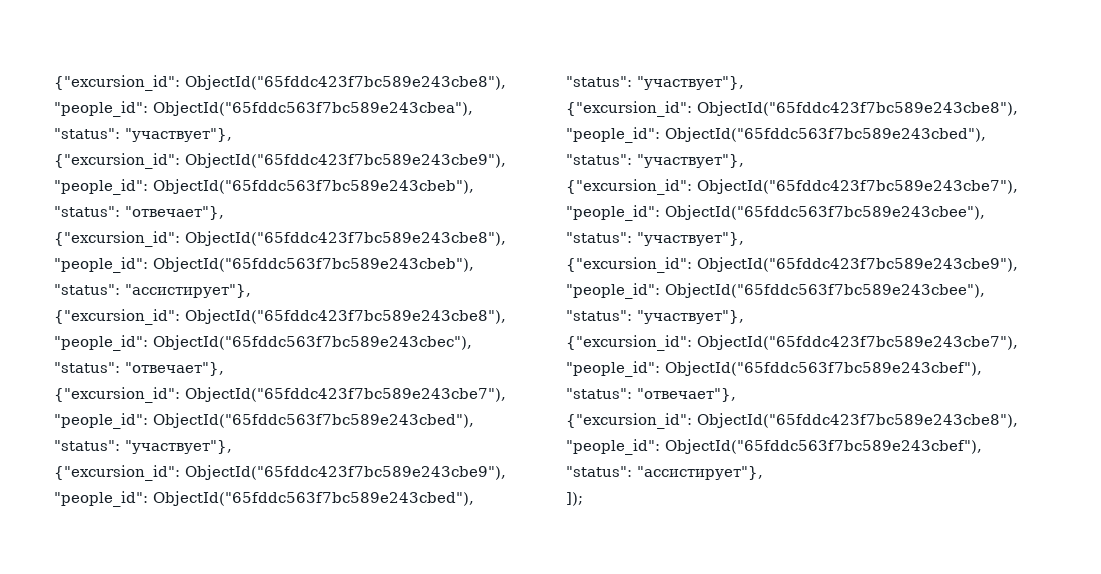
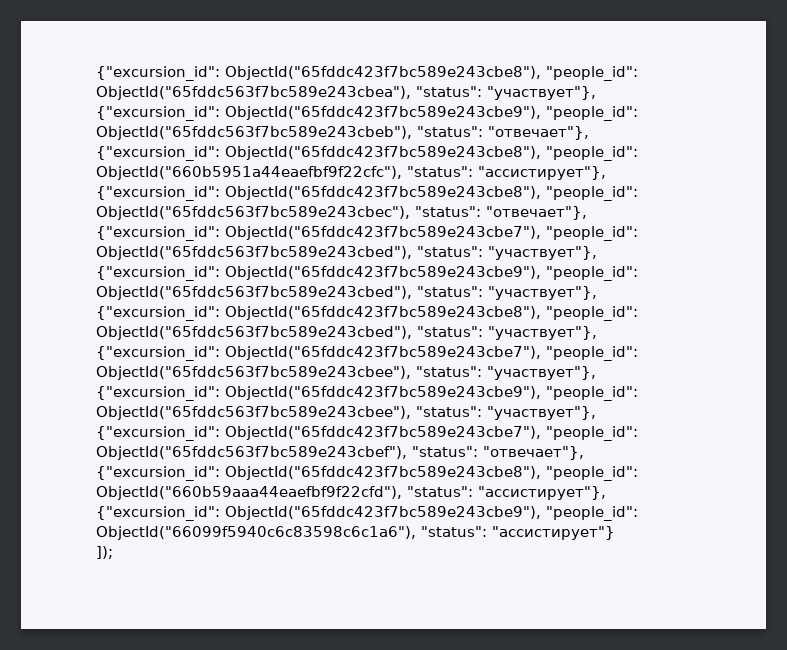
- {"excursion_id": ObjectId("65fddc423f7bc589e243cbe8"), "people_id": ObjectId("65fddc563f7bc589e243cbeb"), "status": "ассистирует"},
+ {"excursion_id": ObjectId("65fddc423f7bc589e243cbe8"), "people_id": ObjectId("660b5951a44eaefbf9f22cfc"), "status": "ассистирует"},
- {"excursion_id": ObjectId("65fddc423f7bc589e243cbe8"), "people_id": ObjectId("65fddc563f7bc589e243cbef"), "status": "ассистирует"},
+ {"excursion_id": ObjectId("65fddc423f7bc589e243cbe8"), "people_id": ObjectId("660b59aaa44eaefbf9f22cfd"), "status": "ассистирует"},
+ {"excursion_id": ObjectId("65fddc423f7bc589e243cbe9"), "people_id": ObjectId("66099f5940c6c83598c6c1a6"), "status": "ассистирует"}

